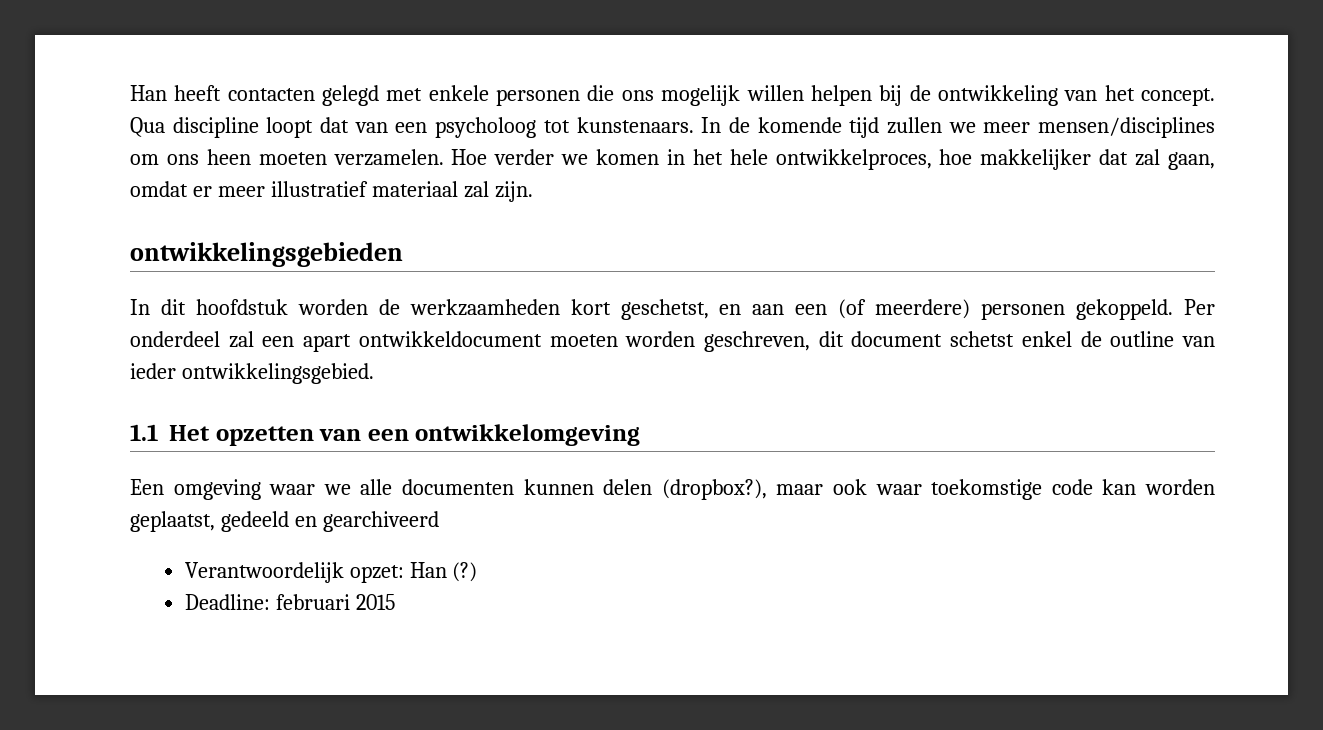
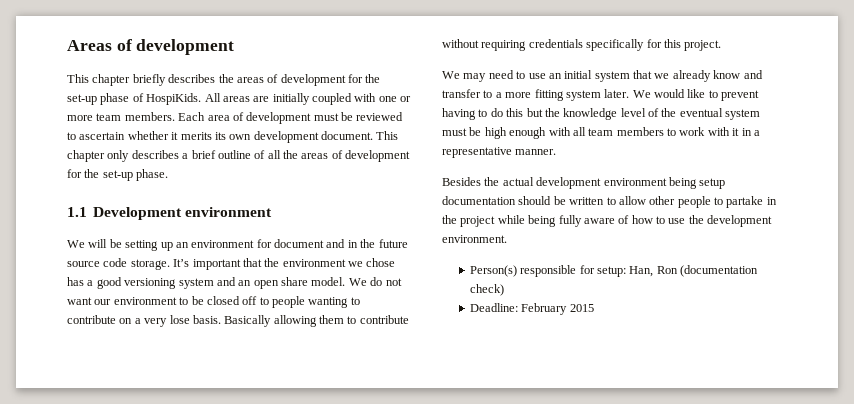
- Han heeft contacten gelegd met enkele personen die ons mogelijk willen helpen bij de ontwikkeling van het concept. Qua discipline loopt dat van een psycholoog tot kunstenaars. In de komende tijd zullen we meer mensen/disciplines om ons heen moeten verzamelen. Hoe verder we komen in het hele ontwikkelproces, hoe makkelijker dat zal gaan, omdat er meer illustratief materiaal zal zijn.
- ontwikkelingsgebieden
- In dit hoofdstuk worden de werkzaamheden kort geschetst, en aan een (of meerdere) personen gekoppeld. Per onderdeel zal een apart ontwikkeldocument moeten worden geschreven, dit document schetst enkel de outline van ieder ontwikkelingsgebied.
- 1.1 Het opzetten van een ontwikkelomgeving
- Een omgeving waar we alle documenten kunnen delen (dropbox?), maar ook waar toekomstige code kan worden geplaatst, gedeeld en gearchiveerd
- Verantwoordelijk opzet: Han (?)
+ Areas of development
+ This chapter briefly describes the areas of development for the set-up phase of HospiKids. All areas are initially coupled with one or more team members. Each area of development must be reviewed to ascertain whether it merits its own development document. This chapter only describes a brief outline of all the areas of development for the set-up phase.
+ 1.1 Development environment
+ We will be setting up an environment for document and in the future source code storage. It’s important that the environment we chose has a good versioning system and an open share model. We do not want our environment to be closed off to people wanting to contribute on a very lose basis. Basically allowing them to contribute without requiring credentials specifically for this project.
+ We may need to use an initial system that we already know and transfer to a more fitting system later. We would like to prevent having to do this but the knowledge level of the eventual system must be high enough with all team members to work with it in a representative manner.
+ Besides the actual development environment being setup documentation should be written to allow other people to partake in the project while being fully aware of how to use the development environment.
+ Person(s) responsible for setup: Han, Ron (documentation check)
- Deadline: februari 2015
+ Deadline: February 2015

